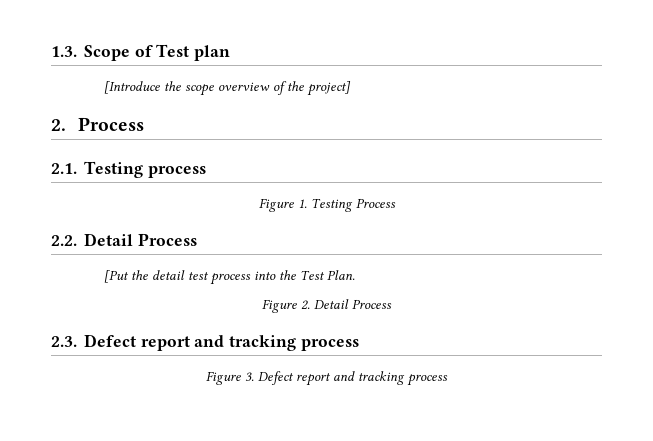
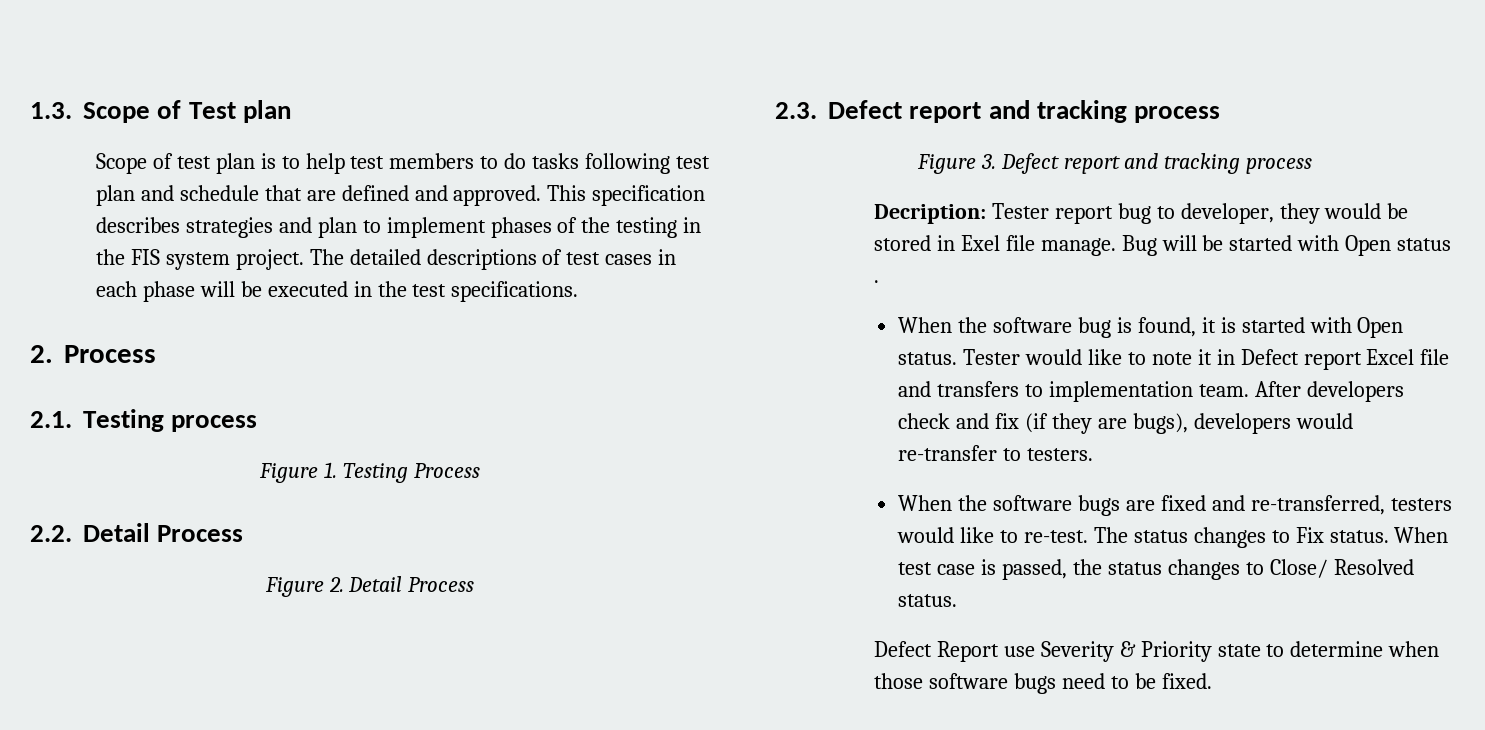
- [Introduce the scope overview of the project]
+ Scope of test plan is to help test members to do tasks following test plan and schedule that are defined and approved. This specification describes strategies and plan to implement phases of the testing in the FIS system project. The detailed descriptions of test cases in each phase will be executed in the test specifications.
- [Put the detail test process into the Test Plan.
+ Decription: Tester report bug to developer, they would be stored in Exel file manage. Bug will be started with Open status .
+ When the software bug is found, it is started with Open status. Tester would like to note it in Defect report Excel file and transfers to implementation team. After developers check and fix (if they are bugs), developers would re-transfer to testers.
+ When the software bugs are fixed and re-transferred, testers would like to re-test. The status changes to Fix status. When test case is passed, the status changes to Close/ Resolved status.
+ Defect Report use Severity & Priority state to determine when those software bugs need to be fixed.

